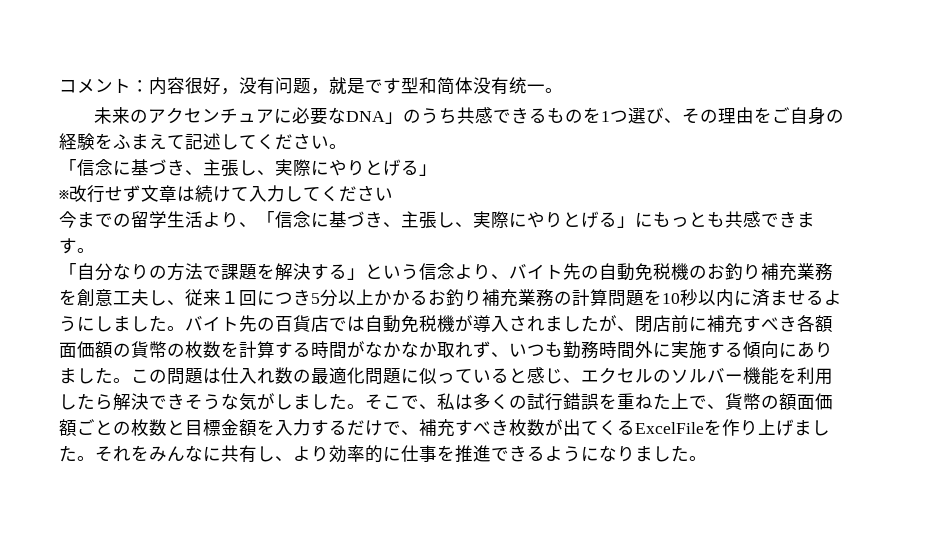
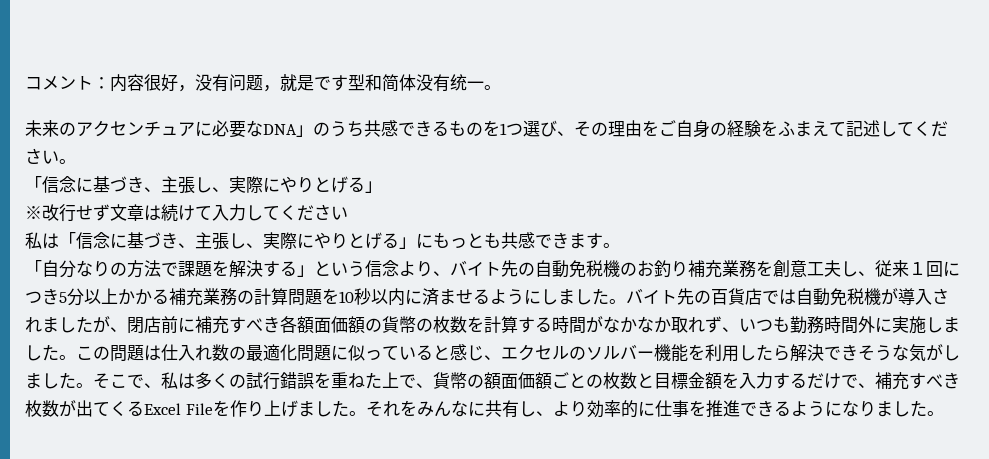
- 今までの留学生活より、「信念に基づき、主張し、実際にやりとげる」にもっとも共感できます。
+ 私は「信念に基づき、主張し、実際にやりとげる」にもっとも共感できます。
- 「自分なりの方法で課題を解決する」という信念より、バイト先の自動免税機のお釣り補充業務を創意工夫し、従来１回につき5分以上かかるお釣り補充業務の計算問題を10秒以内に済ませるようにしました。
+ 「自分なりの方法で課題を解決する」という信念より、バイト先の自動免税機のお釣り補充業務を創意工夫し、従来１回につき5分以上かかる補充業務の計算問題を10秒以内に済ませるようにしました。
- バイト先の百貨店では自動免税機が導入されましたが、閉店前に補充すべき各額面価額の貨幣の枚数を計算する時間がなかなか取れず、いつも勤務時間外に実施する傾向にありました。
+ バイト先の百貨店では自動免税機が導入されましたが、閉店前に補充すべき各額面価額の貨幣の枚数を計算する時間がなかなか取れず、いつも勤務時間外に実施しました。
- そこで、私は多くの試行錯誤を重ねた上で、貨幣の額面価額ごとの枚数と目標金額を入力するだけで、補充すべき枚数が出てくるExcelFileを作り上げました。
+ そこで、私は多くの試行錯誤を重ねた上で、貨幣の額面価額ごとの枚数と目標金額を入力するだけで、補充すべき枚数が出てくるExcel Fileを作り上げました。

